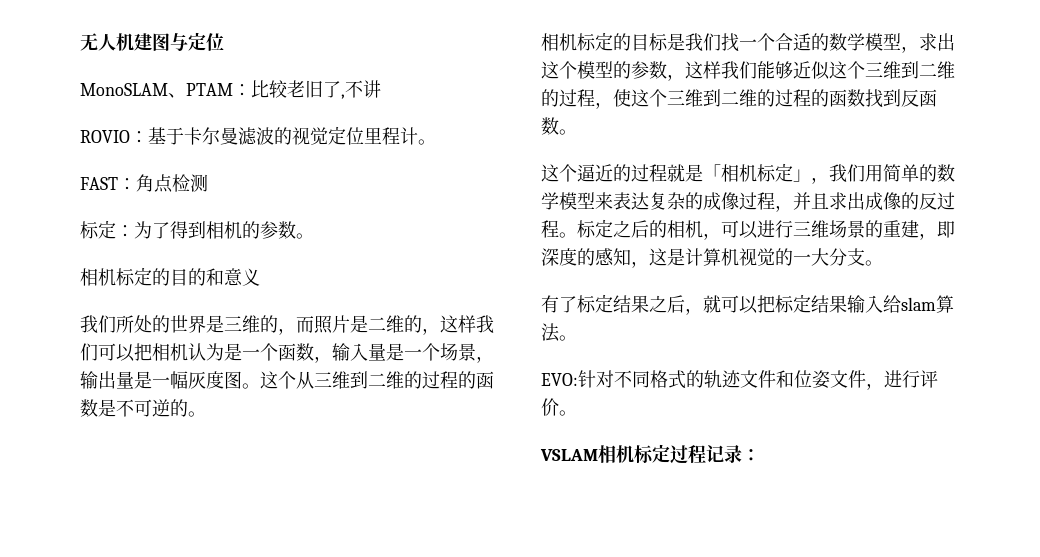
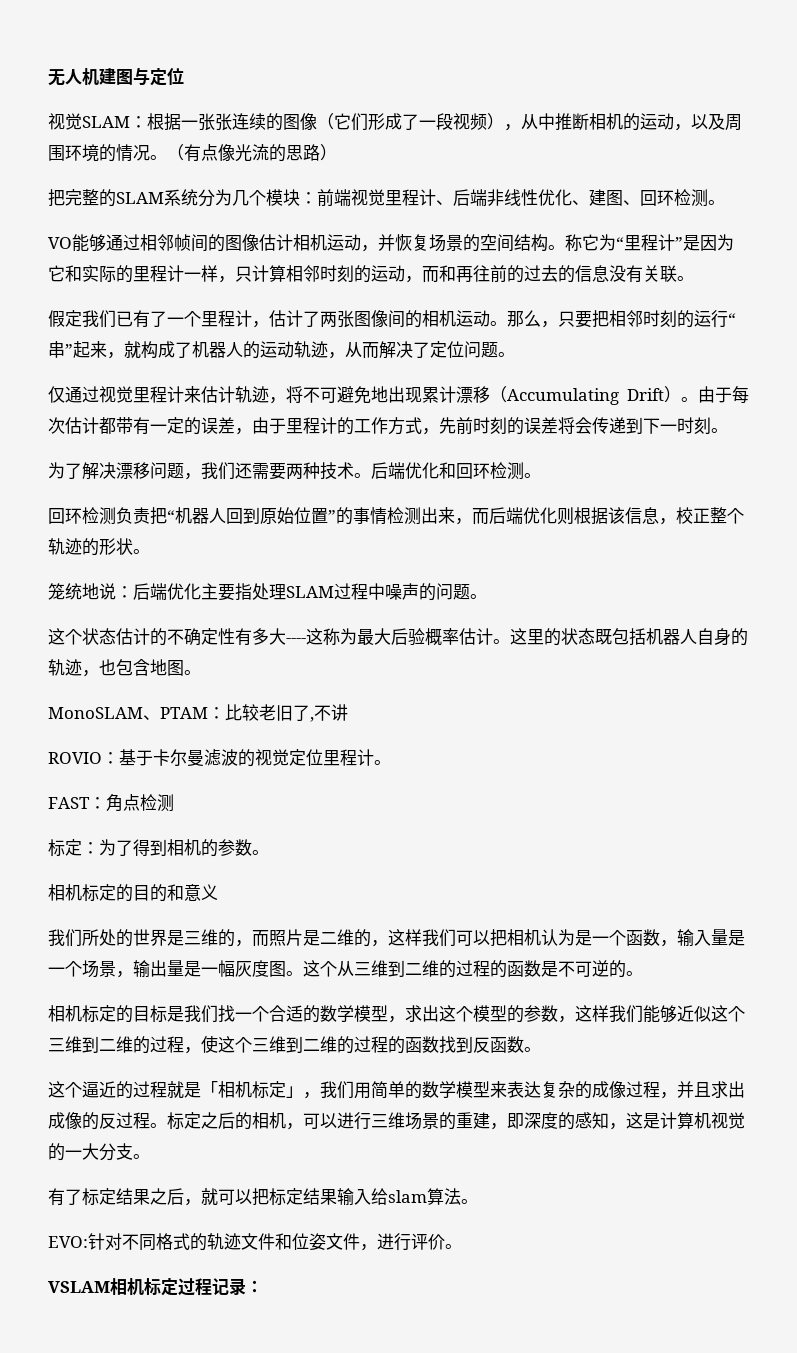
+ 视觉SLAM：根据一张张连续的图像（它们形成了一段视频），从中推断相机的运动，以及周围环境的情况。（有点像光流的思路）
+ 把完整的SLAM系统分为几个模块：前端视觉里程计、后端非线性优化、建图、回环检测。
+ VO能够通过相邻帧间的图像估计相机运动，并恢复场景的空间结构。称它为“里程计”是因为它和实际的里程计一样，只计算相邻时刻的运动，而和再往前的过去的信息没有关联。
+ 假定我们已有了一个里程计，估计了两张图像间的相机运动。那么，只要把相邻时刻的运行“串”起来，就构成了机器人的运动轨迹，从而解决了定位问题。
+ 仅通过视觉里程计来估计轨迹，将不可避免地出现累计漂移（Accumulating Drift）。由于每次估计都带有一定的误差，由于里程计的工作方式，先前时刻的误差将会传递到下一时刻。
+ 为了解决漂移问题，我们还需要两种技术。后端优化和回环检测。
+ 回环检测负责把“机器人回到原始位置”的事情检测出来，而后端优化则根据该信息，校正整个轨迹的形状。
+ 笼统地说：后端优化主要指处理SLAM过程中噪声的问题。
+ 这个状态估计的不确定性有多大----这称为最大后验概率估计。这里的状态既包括机器人自身的轨迹，也包含地图。

